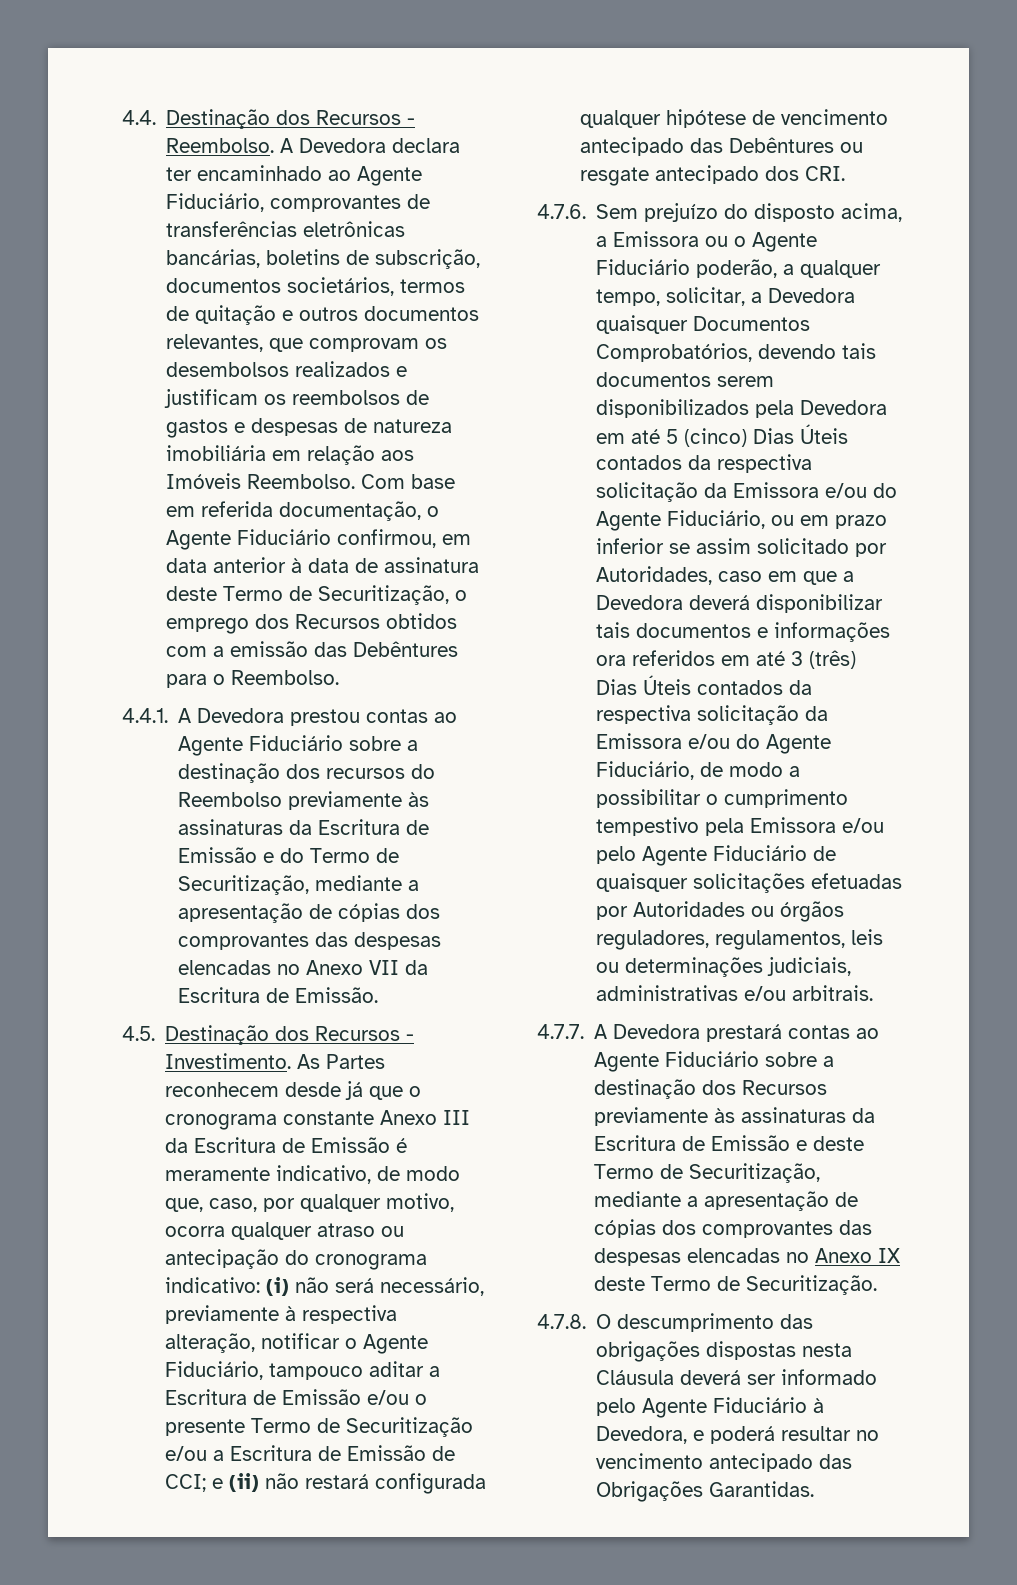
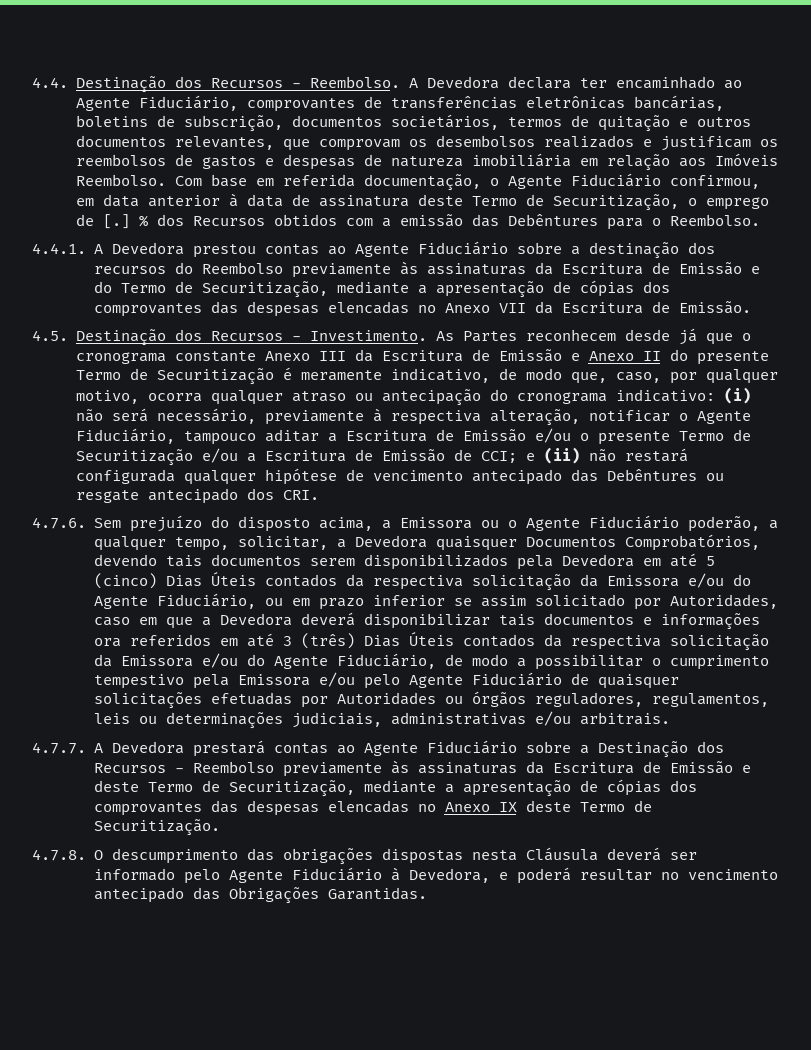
- Com base em referida documentação, o Agente Fiduciário confirmou, em data anterior à data de assinatura deste Termo de Securitização, o emprego dos Recursos obtidos com a emissão das Debêntures para o Reembolso.
+ Com base em referida documentação, o Agente Fiduciário confirmou, em data anterior à data de assinatura deste Termo de Securitização, o emprego de [.] % dos Recursos obtidos com a emissão das Debêntures para o Reembolso.
- As Partes reconhecem desde já que o cronograma constante Anexo III da Escritura de Emissão é meramente indicativo, de modo que, caso, por qualquer motivo, ocorra qualquer atraso ou antecipação do cronograma indicativo:
+ As Partes reconhecem desde já que o cronograma constante Anexo III da Escritura de Emissão e Anexo II do presente Termo de Securitização é meramente indicativo, de modo que, caso, por qualquer motivo, ocorra qualquer atraso ou antecipação do cronograma indicativo:
- 4.7.7. A Devedora prestará contas ao Agente Fiduciário sobre a destinação dos Recursos previamente às assinaturas da Escritura de Emissão e deste Termo de Securitização, mediante a apresentação de cópias dos comprovantes das despesas elencadas no Anexo IX deste Termo de Securitização.
+ 4.7.7. A Devedora prestará contas ao Agente Fiduciário sobre a Destinação dos Recursos - Reembolso previamente às assinaturas da Escritura de Emissão e deste Termo de Securitização, mediante a apresentação de cópias dos comprovantes das despesas elencadas no Anexo IX deste Termo de Securitização.

